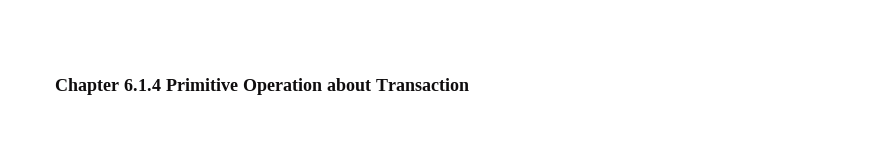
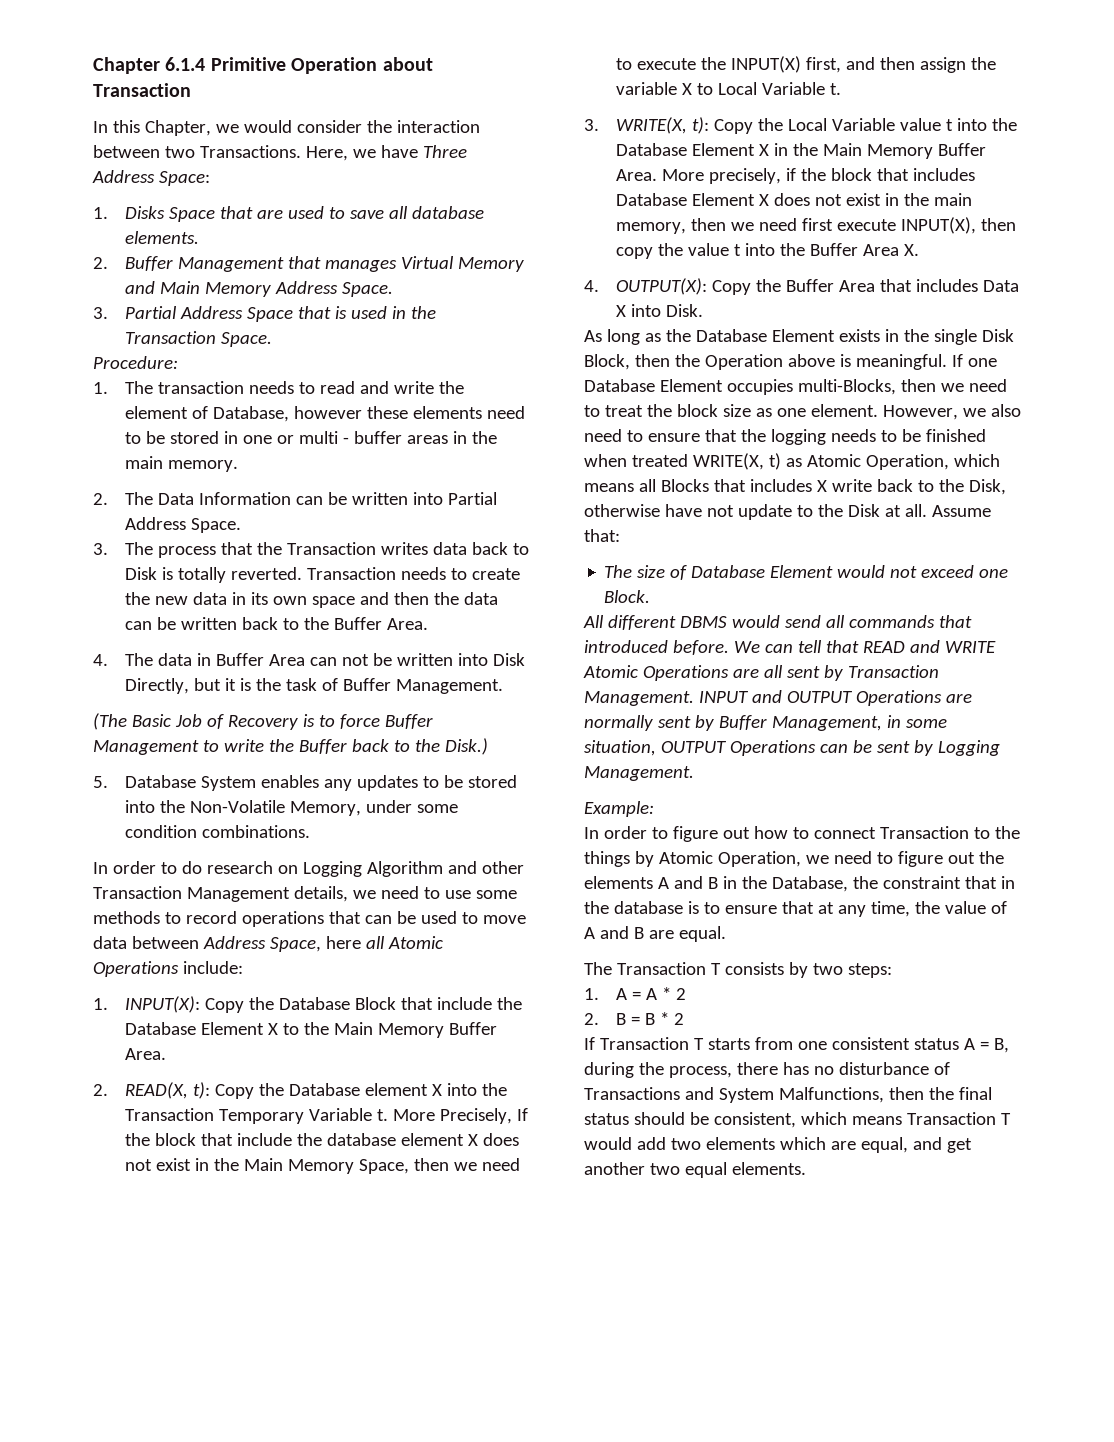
+ In this Chapter, we would consider the interaction between two Transactions. Here, we have Three Address Space:
+ 1. Disks Space that are used to save all database elements.
+ 2. Buffer Management that manages Virtual Memory and Main Memory Address Space.
+ 3. Partial Address Space that is used in the Transaction Space.
+ Procedure:
+ 1. The transaction needs to read and write the element of Database, however these elements need to be stored in one or multi - buffer areas in the main memory.
+ 2. The Data Information can be written into Partial Address Space.
+ 3. The process that the Transaction writes data back to Disk is totally reverted. Transaction needs to create the new data in its own space and then the data can be written back to the Buffer Area.
+ 4. The data in Buffer Area can not be written into Disk Directly, but it is the task of Buffer Management.
+ (The Basic Job of Recovery is to force Buffer Management to write the Buffer back to the Disk.)
+ 5. Database System enables any updates to be stored into the Non-Volatile Memory, under some condition combinations.
+ In order to do research on Logging Algorithm and other Transaction Management details, we need to use some methods to record operations that can be used to move data between Address Space, here all Atomic Operations include:
+ 1. INPUT(X): Copy the Database Block that include the Database Element X to the Main Memory Buffer Area.
+ 2. READ(X, t): Copy the Database element X into the Transaction Temporary Variable t. More Precisely, If the block that include the database element X does not exist in the Main Memory Space, then we need to execute the INPUT(X) first, and then assign the variable X to Local Variable t.
+ 3. WRITE(X, t): Copy the Local Variable value t into the Database Element X in the Main Memory Buffer Area. More precisely, if the block that includes Database Element X does not exist in the main memory, then we need first execute INPUT(X), then copy the value t into the Buffer Area X.
+ 4. OUTPUT(X): Copy the Buffer Area that includes Data X into Disk.
+ As long as the Database Element exists in the single Disk Block, then the Operation above is meaningful. If one Database Element occupies multi-Blocks, then we need to treat the block size as one element. However, we also need to ensure that the logging needs to be finished when treated WRITE(X, t) as Atomic Operation, which means all Blocks that includes X write back to the Disk, otherwise have not update to the Disk at all. Assume that:
+ The size of Database Element would not exceed one Block.
+ All different DBMS would send all commands that introduced before. We can tell that READ and WRITE Atomic Operations are all sent by Transaction Management. INPUT and OUTPUT Operations are normally sent by Buffer Management, in some situation, OUTPUT Operations can be sent by Logging Management.
+ Example:
+ In order to figure out how to connect Transaction to the things by Atomic Operation, we need to figure out the elements A and B in the Database, the constraint that in the database is to ensure that at any time, the value of A and B are equal.
+ The Transaction T consists by two steps:
+ 1. A = A * 2
+ 2. B = B * 2
+ If Transaction T starts from one consistent status A = B, during the process, there has no disturbance of Transactions and System Malfunctions, then the final status should be consistent, which means Transaction T would add two elements which are equal, and get another two equal elements.

